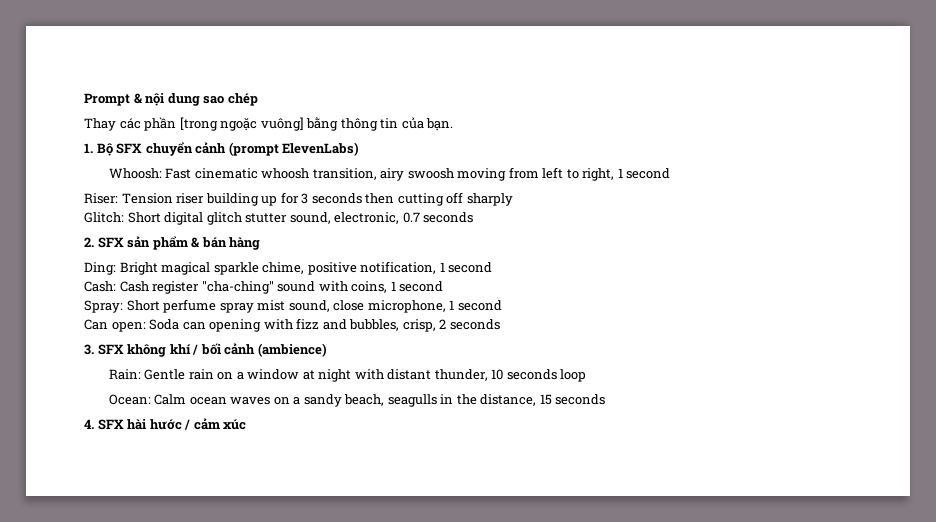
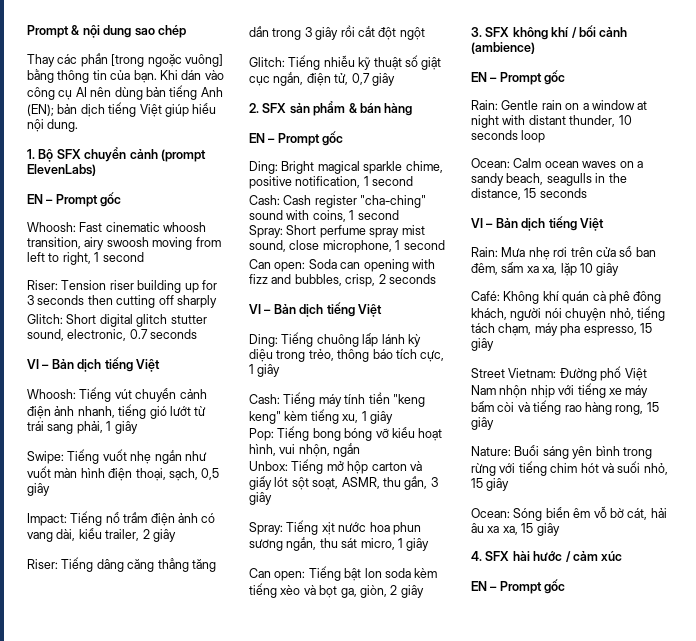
+ Khi dán vào công cụ AI nên dùng bản tiếng Anh (EN); bản dịch tiếng Việt giúp hiểu nội dung.
  1. Bộ SFX chuyển cảnh (prompt ElevenLabs)
+ EN – Prompt gốc
  Glitch: Short digital glitch stutter sound, electronic, 0.7 seconds
+ VI – Bản dịch tiếng Việt
+ Whoosh: Tiếng vút chuyển cảnh điện ảnh nhanh, tiếng gió lướt từ trái sang phải, 1 giây
+ Swipe: Tiếng vuốt nhẹ ngắn như vuốt màn hình điện thoại, sạch, 0,5 giây
+ Impact: Tiếng nổ trầm điện ảnh có vang dài, kiểu trailer, 2 giây
+ Riser: Tiếng dâng căng thẳng tăng dần trong 3 giây rồi cắt đột ngột
+ Glitch: Tiếng nhiễu kỹ thuật số giật cục ngắn, điện tử, 0,7 giây
  2. SFX sản phẩm & bán hàng
+ EN – Prompt gốc
  Can open: Soda can opening with fizz and bubbles, crisp, 2 seconds
+ VI – Bản dịch tiếng Việt
+ Ding: Tiếng chuông lấp lánh kỳ diệu trong trẻo, thông báo tích cực, 1 giây
+ Cash: Tiếng máy tính tiền "keng keng" kèm tiếng xu, 1 giây
+ Pop: Tiếng bong bóng vỡ kiểu hoạt hình, vui nhộn, ngắn
+ Unbox: Tiếng mở hộp carton và giấy lót sột soạt, ASMR, thu gần, 3 giây
+ Spray: Tiếng xịt nước hoa phun sương ngắn, thu sát micro, 1 giây
+ Can open: Tiếng bật lon soda kèm tiếng xèo và bọt ga, giòn, 2 giây
  3. SFX không khí / bối cảnh (ambience)
+ EN – Prompt gốc
  Ocean: Calm ocean waves on a sandy beach, seagulls in the distance, 15 seconds
+ VI – Bản dịch tiếng Việt
+ Rain: Mưa nhẹ rơi trên cửa sổ ban đêm, sấm xa xa, lặp 10 giây
+ Café: Không khí quán cà phê đông khách, người nói chuyện nhỏ, tiếng tách chạm, máy pha espresso, 15 giây
+ Street Vietnam: Đường phố Việt Nam nhộn nhịp với tiếng xe máy bấm còi và tiếng rao hàng rong, 15 giây
+ Nature: Buổi sáng yên bình trong rừng với tiếng chim hót và suối nhỏ, 15 giây
+ Ocean: Sóng biển êm vỗ bờ cát, hải âu xa xa, 15 giây
  4. SFX hài hước / cảm xúc
+ EN – Prompt gốc

